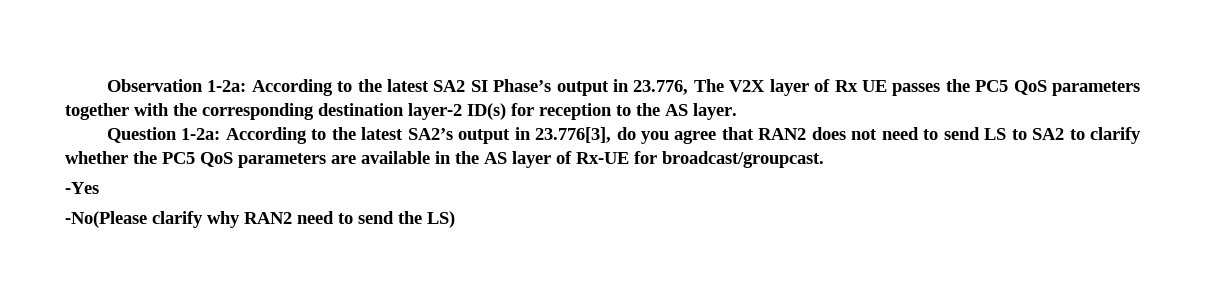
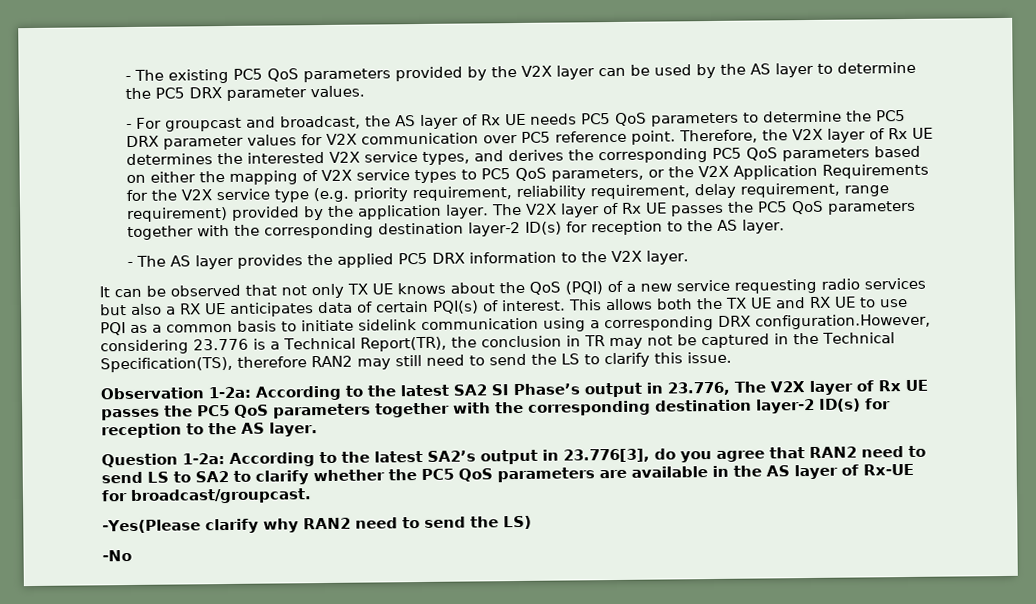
+ - The existing PC5 QoS parameters provided by the V2X layer can be used by the AS layer to determine the PC5 DRX parameter values.
+ - For groupcast and broadcast, the AS layer of Rx UE needs PC5 QoS parameters to determine the PC5 DRX parameter values for V2X communication over PC5 reference point. Therefore, the V2X layer of Rx UE determines the interested V2X service types, and derives the corresponding PC5 QoS parameters based on either the mapping of V2X service types to PC5 QoS parameters, or the V2X Application Requirements for the V2X service type (e.g. priority requirement, reliability requirement, delay requirement, range requirement) provided by the application layer. The V2X layer of Rx UE passes the PC5 QoS parameters together with the corresponding destination layer-2 ID(s) for reception to the AS layer.
+ - The AS layer provides the applied PC5 DRX information to the V2X layer.
+ It can be observed that not only TX UE knows about the QoS (PQI) of a new service requesting radio services but also a RX UE anticipates data of certain PQI(s) of interest. This allows both the TX UE and RX UE to use PQI as a common basis to initiate sidelink communication using a corresponding DRX configuration.However, considering 23.776 is a Technical Report(TR), the conclusion in TR may not be captured in the Technical Specification(TS), therefore RAN2 may still need to send the LS to clarify this issue.
- Question 1-2a: According to the latest SA2’s output in 23.776[3], do you agree that RAN2 does not need to send LS to SA2 to clarify whether the PC5 QoS parameters are available in the AS layer of Rx-UE for broadcast/groupcast.
+ Question 1-2a: According to the latest SA2’s output in 23.776[3], do you agree that RAN2 need to send LS to SA2 to clarify whether the PC5 QoS parameters are available in the AS layer of Rx-UE for broadcast/groupcast.
- -Yes
- -No(Please clarify why RAN2 need to send the LS)
+ -Yes(Please clarify why RAN2 need to send the LS)
+ -No

